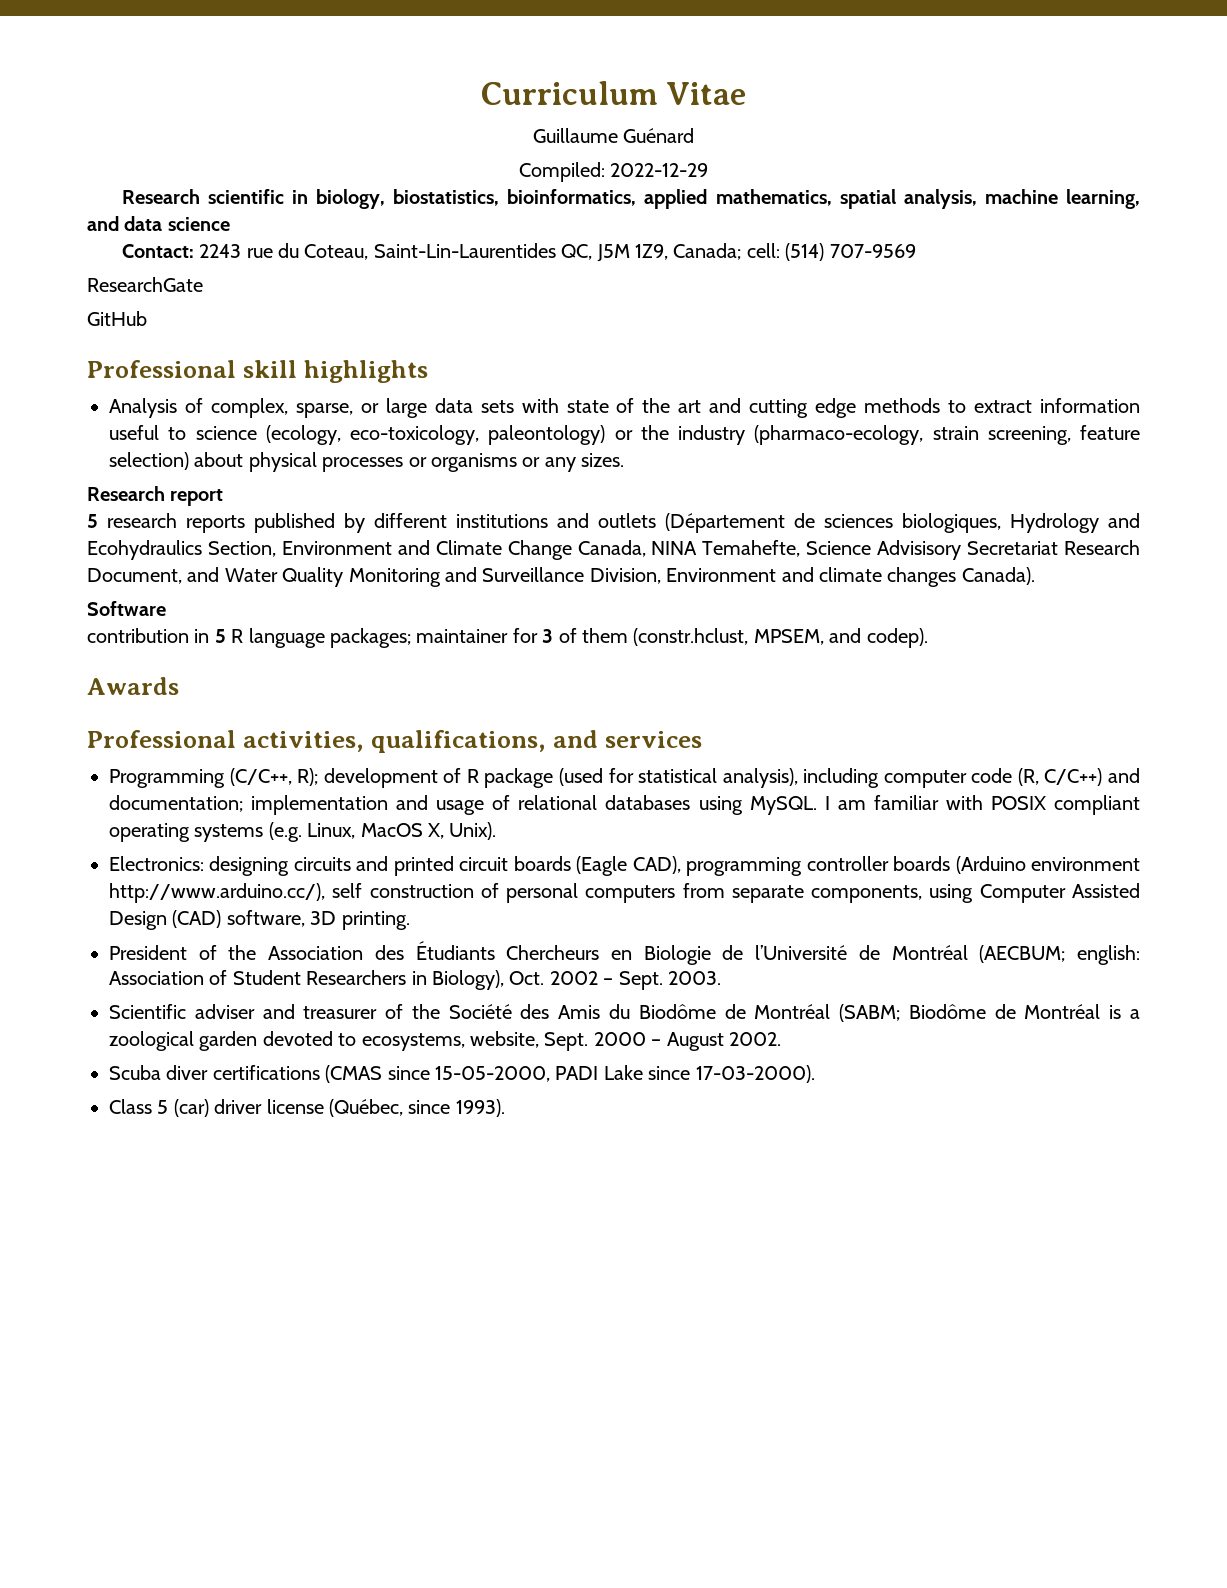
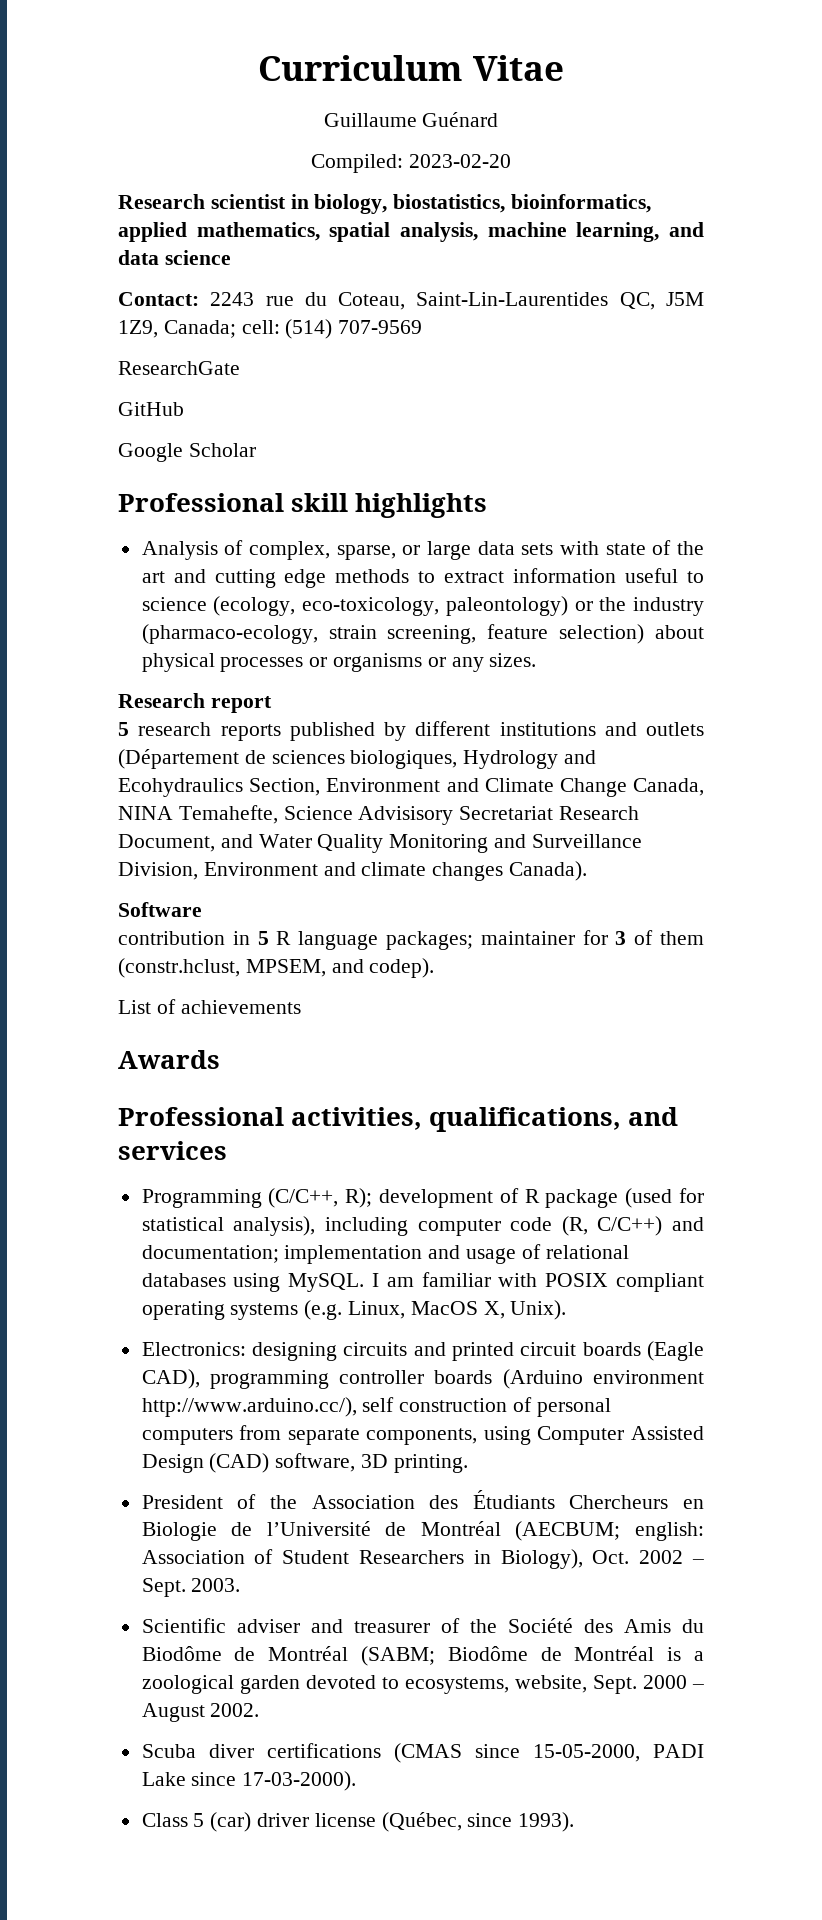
- Compiled: 2022-12-29
- Research scientific in biology, biostatistics, bioinformatics, applied mathematics, spatial analysis, machine learning, and data science
+ Compiled: 2023-02-20
+ Research scientist in biology, biostatistics, bioinformatics, applied mathematics, spatial analysis, machine learning, and data science
+ Google Scholar
+ List of achievements

